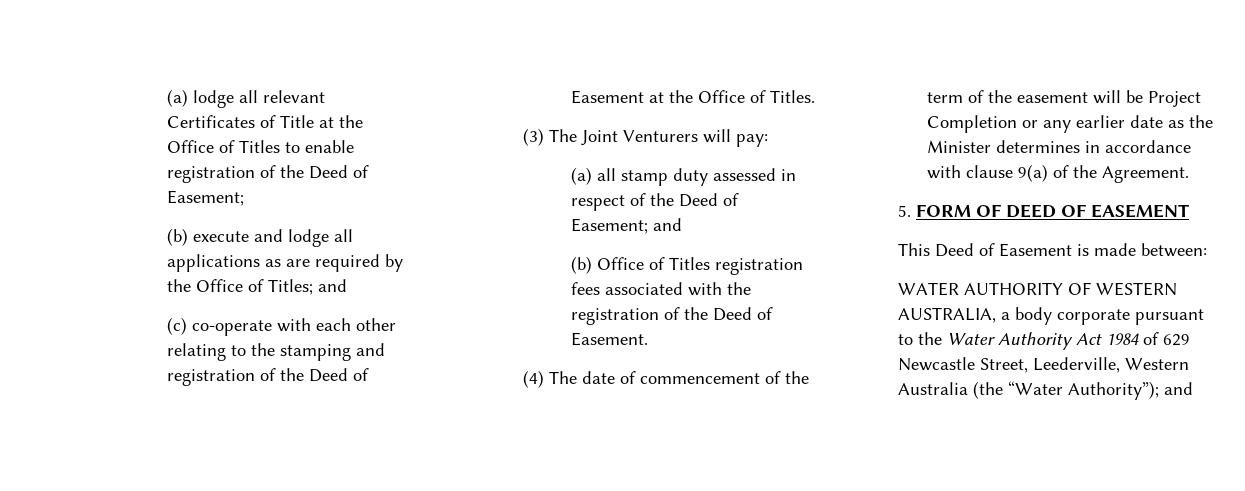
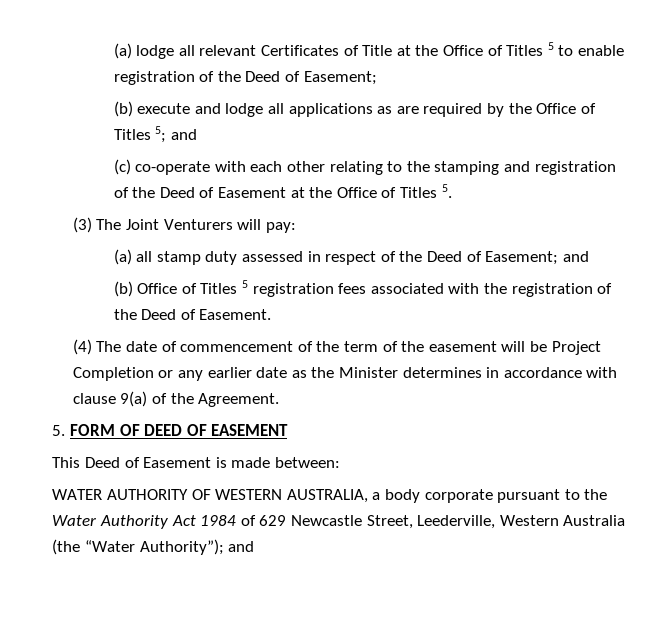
- (a) lodge all relevant Certificates of Title at the Office of Titles to enable registration of the Deed of Easement;
+ (a) lodge all relevant Certificates of Title at the Office of Titles 5 to enable registration of the Deed of Easement;
- (b) execute and lodge all applications as are required by the Office of Titles; and
+ (b) execute and lodge all applications as are required by the Office of Titles 5; and
- (c) co-operate with each other relating to the stamping and registration of the Deed of Easement at the Office of Titles.
+ (c) co-operate with each other relating to the stamping and registration of the Deed of Easement at the Office of Titles 5.
- (b) Office of Titles registration fees associated with the registration of the Deed of Easement.
+ (b) Office of Titles 5 registration fees associated with the registration of the Deed of Easement.

